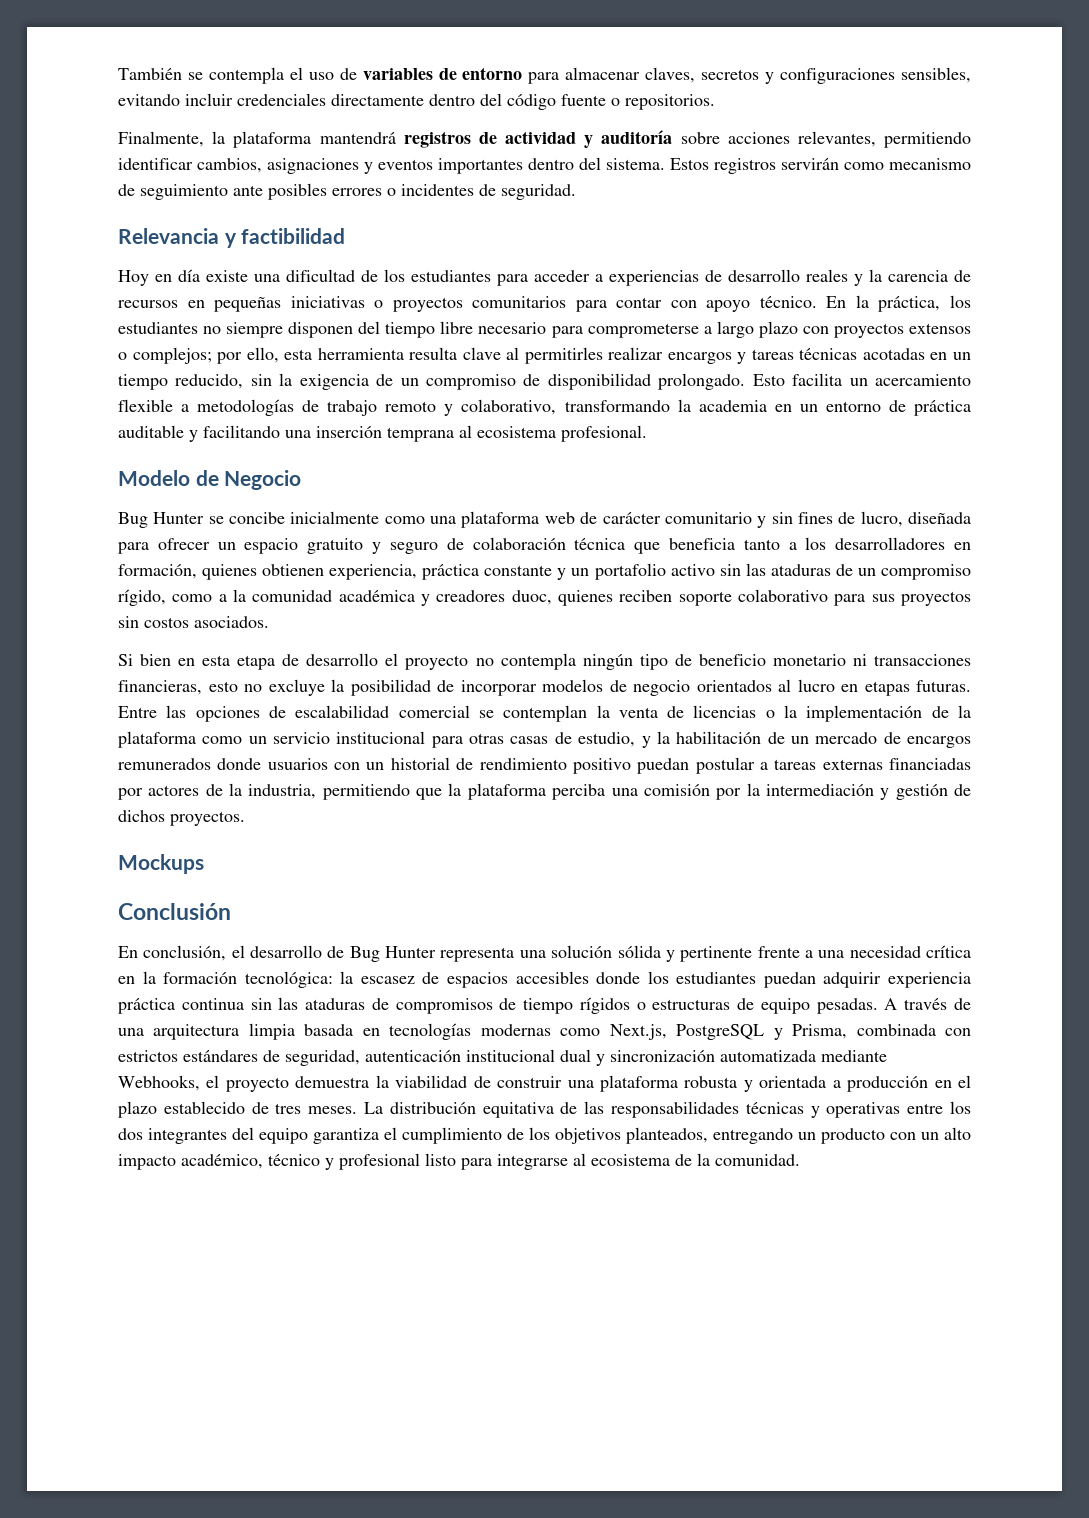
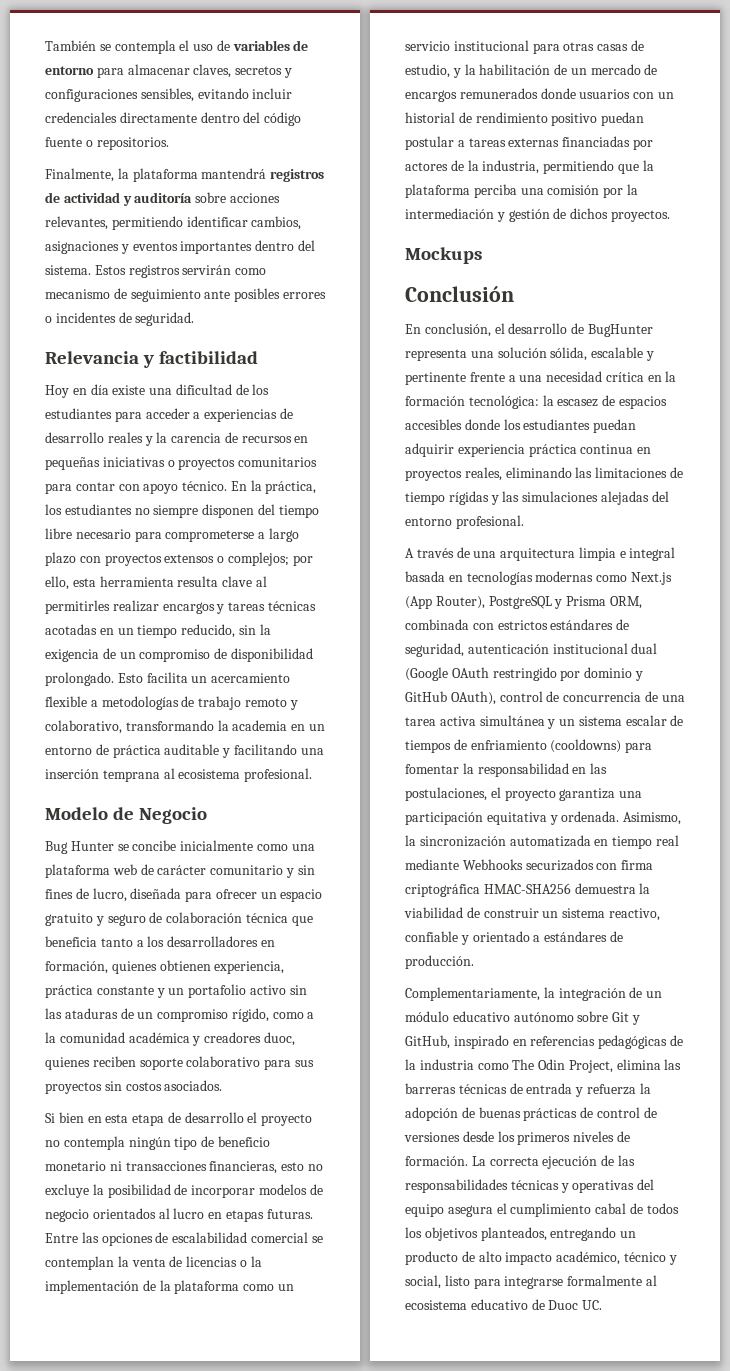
- En conclusión, el desarrollo de Bug Hunter representa una solución sólida y pertinente frente a una necesidad crítica en la formación tecnológica:
+ En conclusión, el desarrollo de BugHunter representa una solución sólida, escalable y pertinente frente a una necesidad crítica en la formación tecnológica:
- la escasez de espacios accesibles donde los estudiantes puedan adquirir experiencia práctica continua sin las ataduras de compromisos de tiempo rígidos o estructuras de equipo pesadas. A través de una arquitectura limpia basada en tecnologías modernas como Next.js, PostgreSQL y Prisma, combinada con estrictos estándares de seguridad, autenticación institucional dual y sincronización automatizada mediante Webhooks, el proyecto demuestra la viabilidad de construir una plataforma robusta y orientada a producción en el plazo establecido de tres meses. La distribución equitativa de las responsabilidades técnicas y operativas entre los dos integrantes del equipo garantiza el cumplimiento de los objetivos planteados, entregando un producto con un alto impacto académico, técnico y profesional listo para integrarse al ecosistema de la comunidad.
+ la escasez de espacios accesibles donde los estudiantes puedan adquirir experiencia práctica continua en proyectos reales, eliminando las limitaciones de tiempo rígidas y las simulaciones alejadas del entorno profesional.
+ A través de una arquitectura limpia e integral basada en tecnologías modernas como Next.js (App Router), PostgreSQL y Prisma ORM, combinada con estrictos estándares de seguridad, autenticación institucional dual (Google OAuth restringido por dominio y GitHub OAuth), control de concurrencia de una tarea activa simultánea y un sistema escalar de tiempos de enfriamiento (cooldowns) para fomentar la responsabilidad en las postulaciones, el proyecto garantiza una participación equitativa y ordenada. Asimismo, la sincronización automatizada en tiempo real mediante Webhooks securizados con firma criptográfica HMAC-SHA256 demuestra la viabilidad de construir un sistema reactivo, confiable y orientado a estándares de producción.
+ Complementariamente, la integración de un módulo educativo autónomo sobre Git y GitHub, inspirado en referencias pedagógicas de la industria como The Odin Project, elimina las barreras técnicas de entrada y refuerza la adopción de buenas prácticas de control de versiones desde los primeros niveles de formación. La correcta ejecución de las responsabilidades técnicas y operativas del equipo asegura el cumplimiento cabal de todos los objetivos planteados, entregando un producto de alto impacto académico, técnico y social, listo para integrarse formalmente al ecosistema educativo de Duoc UC.

